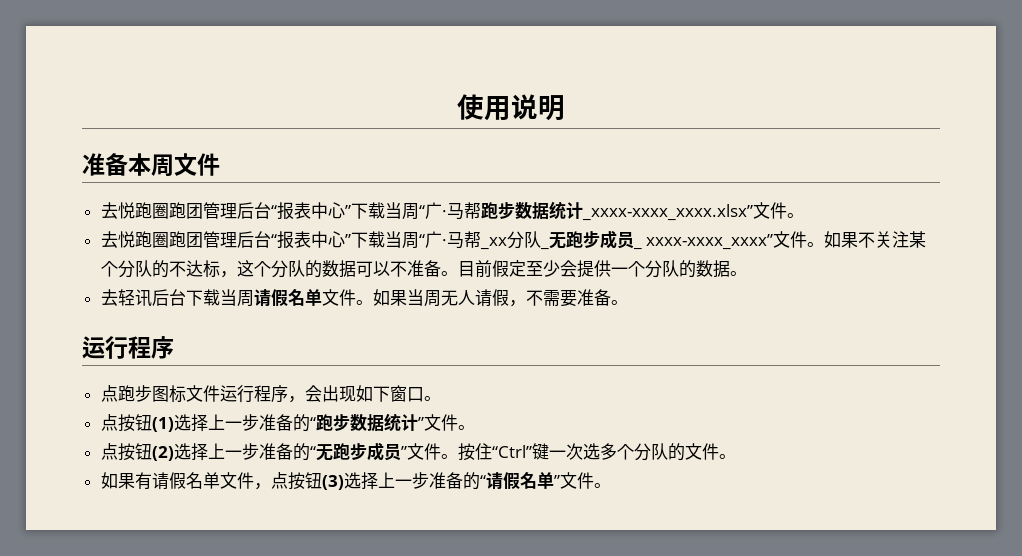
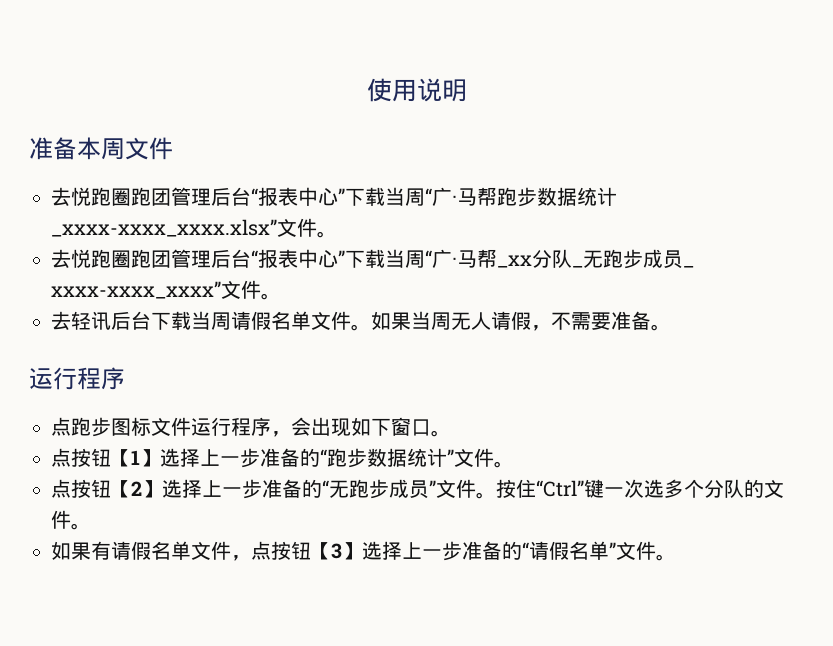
- 如果不关注某个分队的不达标，这个分队的数据可以不准备。目前假定至少会提供一个分队的数据。
- 点按钮(1)选择上一步准备的“跑步数据统计”文件。
+ 点按钮【1】选择上一步准备的“跑步数据统计”文件。
- 点按钮(2)选择上一步准备的“无跑步成员”文件。
+ 点按钮【2】选择上一步准备的“无跑步成员”文件。
- 如果有请假名单文件，点按钮(3)选择上一步准备的“请假名单”文件。
+ 如果有请假名单文件，点按钮【3】选择上一步准备的“请假名单”文件。

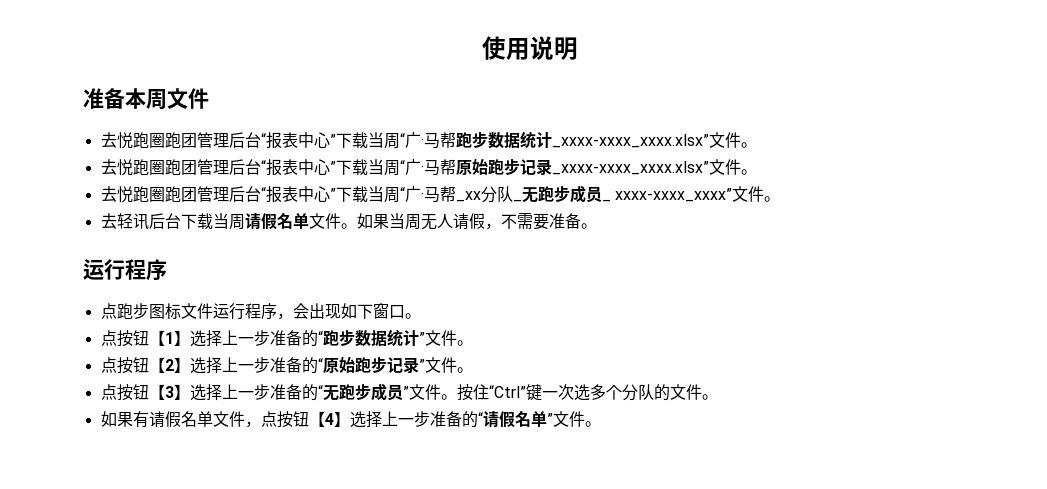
+ 去悦跑圈跑团管理后台“报表中心”下载当周“广·马帮原始跑步记录_xxxx-xxxx_xxxx.xlsx”文件。
- 点按钮【2】选择上一步准备的“无跑步成员”文件。
+ 点按钮【2】选择上一步准备的“原始跑步记录”文件。
+ 点按钮【3】选择上一步准备的“无跑步成员”文件。
- 如果有请假名单文件，点按钮【3】选择上一步准备的“请假名单”文件。
+ 如果有请假名单文件，点按钮【4】选择上一步准备的“请假名单”文件。

